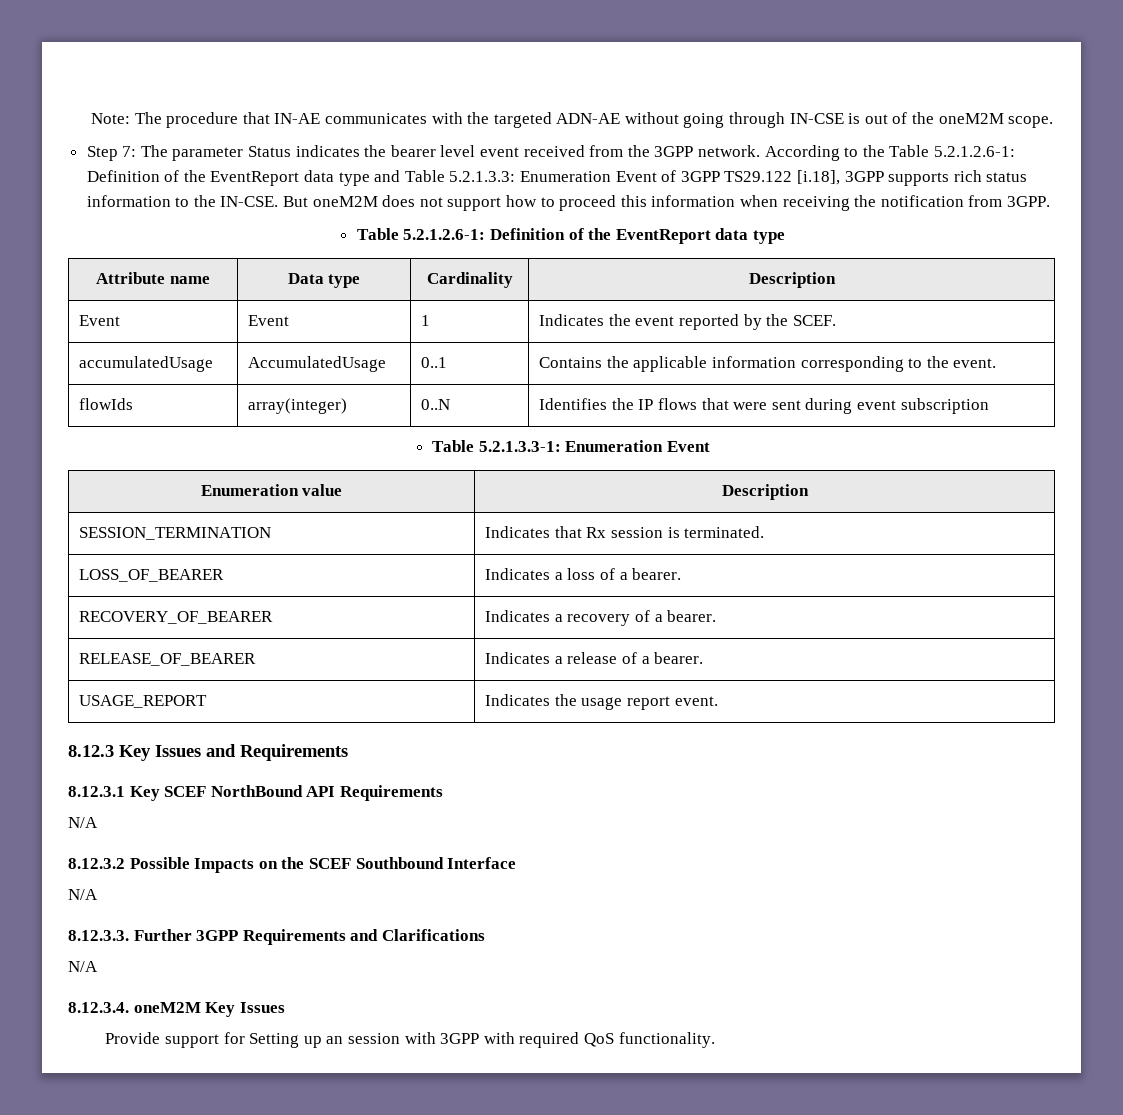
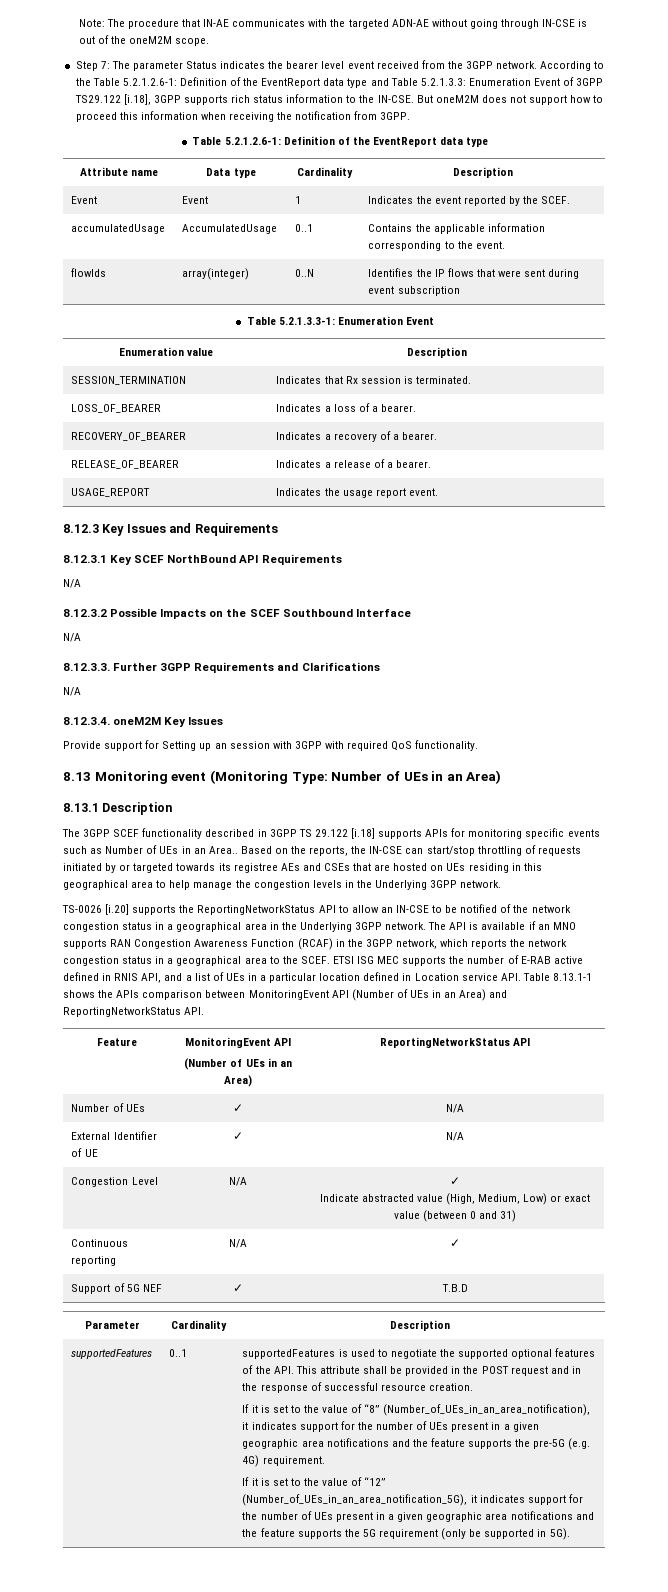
+ 8.13 Monitoring event (Monitoring Type: Number of UEs in an Area)
+ 8.13.1 Description
+ The 3GPP SCEF functionality described in 3GPP TS 29.122 [i.18] supports APIs for monitoring specific events such as Number of UEs in an Area.. Based on the reports, the IN-CSE can start/stop throttling of requests initiated by or targeted towards its registree AEs and CSEs that are hosted on UEs residing in this geographical area to help manage the congestion levels in the Underlying 3GPP network.
+ TS-0026 [i.20] supports the ReportingNetworkStatus API to allow an IN-CSE to be notified of the network congestion status in a geographical area in the Underlying 3GPP network. The API is available if an MNO supports RAN Congestion Awareness Function (RCAF) in the 3GPP network, which reports the network congestion status in a geographical area to the SCEF. ETSI ISG MEC supports the number of E-RAB active defined in RNIS API, and a list of UEs in a particular location defined in Location service API. Table 8.13.1-1 shows the APIs comparison between MonitoringEvent API (Number of UEs in an Area) and ReportingNetworkStatus API.
+ Feature | MonitoringEvent API
+ (Number of UEs in an Area) | ReportingNetworkStatus API
+ Number of UEs | ✓ | N/A
+ External Identifier of UE | ✓ | N/A
+ Congestion Level | N/A | ✓
+ Indicate abstracted value (High, Medium, Low) or exact value (between 0 and 31)
+ Continuous reporting | N/A | ✓
+ Support of 5G NEF | ✓ | T.B.D
+ Parameter | Cardinality | Description
+ supportedFeatures | 0..1 | supportedFeatures is used to negotiate the supported optional features of the API. This attribute shall be provided in the POST request and in the response of successful resource creation.
+ If it is set to the value of “8” (Number_of_UEs_in_an_area_notification), it indicates support for the number of UEs present in a given geographic area notifications and the feature supports the pre-5G (e.g. 4G) requirement.
+ If it is set to the value of “12” (Number_of_UEs_in_an_area_notification_5G), it indicates support for the number of UEs present in a given geographic area notifications and the feature supports the 5G requirement (only be supported in 5G).

